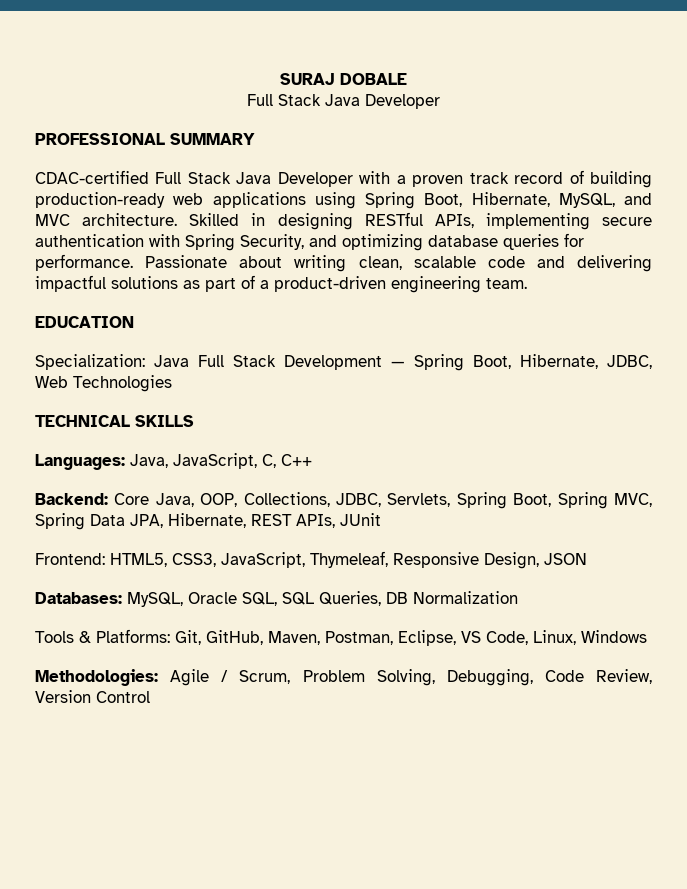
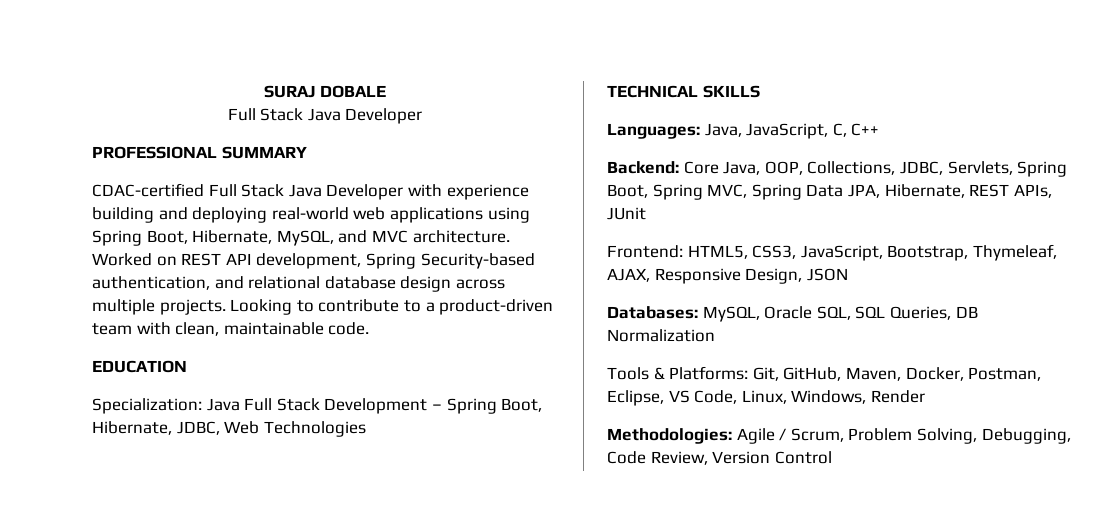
- CDAC-certified Full Stack Java Developer with a proven track record of building production-ready web applications using Spring Boot, Hibernate, MySQL, and MVC architecture.
+ CDAC-certified Full Stack Java Developer with experience building and deploying real-world web applications using Spring Boot, Hibernate, MySQL, and MVC architecture.
- Skilled in designing RESTful APIs, implementing secure authentication with Spring Security, and optimizing database queries for performance. Passionate about writing clean, scalable code and delivering impactful solutions as part of a product-driven engineering team.
+ Worked on REST API development, Spring Security-based authentication, and relational database design across multiple projects. Looking to contribute to a product-driven team with clean, maintainable code.
- Specialization: Java Full Stack Development — Spring Boot, Hibernate, JDBC, Web Technologies
+ Specialization: Java Full Stack Development – Spring Boot, Hibernate, JDBC, Web Technologies
- Frontend: HTML5, CSS3, JavaScript, Thymeleaf, Responsive Design, JSON
+ Frontend: HTML5, CSS3, JavaScript, Bootstrap, Thymeleaf, AJAX, Responsive Design, JSON
- Tools & Platforms: Git, GitHub, Maven, Postman, Eclipse, VS Code, Linux, Windows
+ Tools & Platforms: Git, GitHub, Maven, Docker, Postman, Eclipse, VS Code, Linux, Windows, Render

